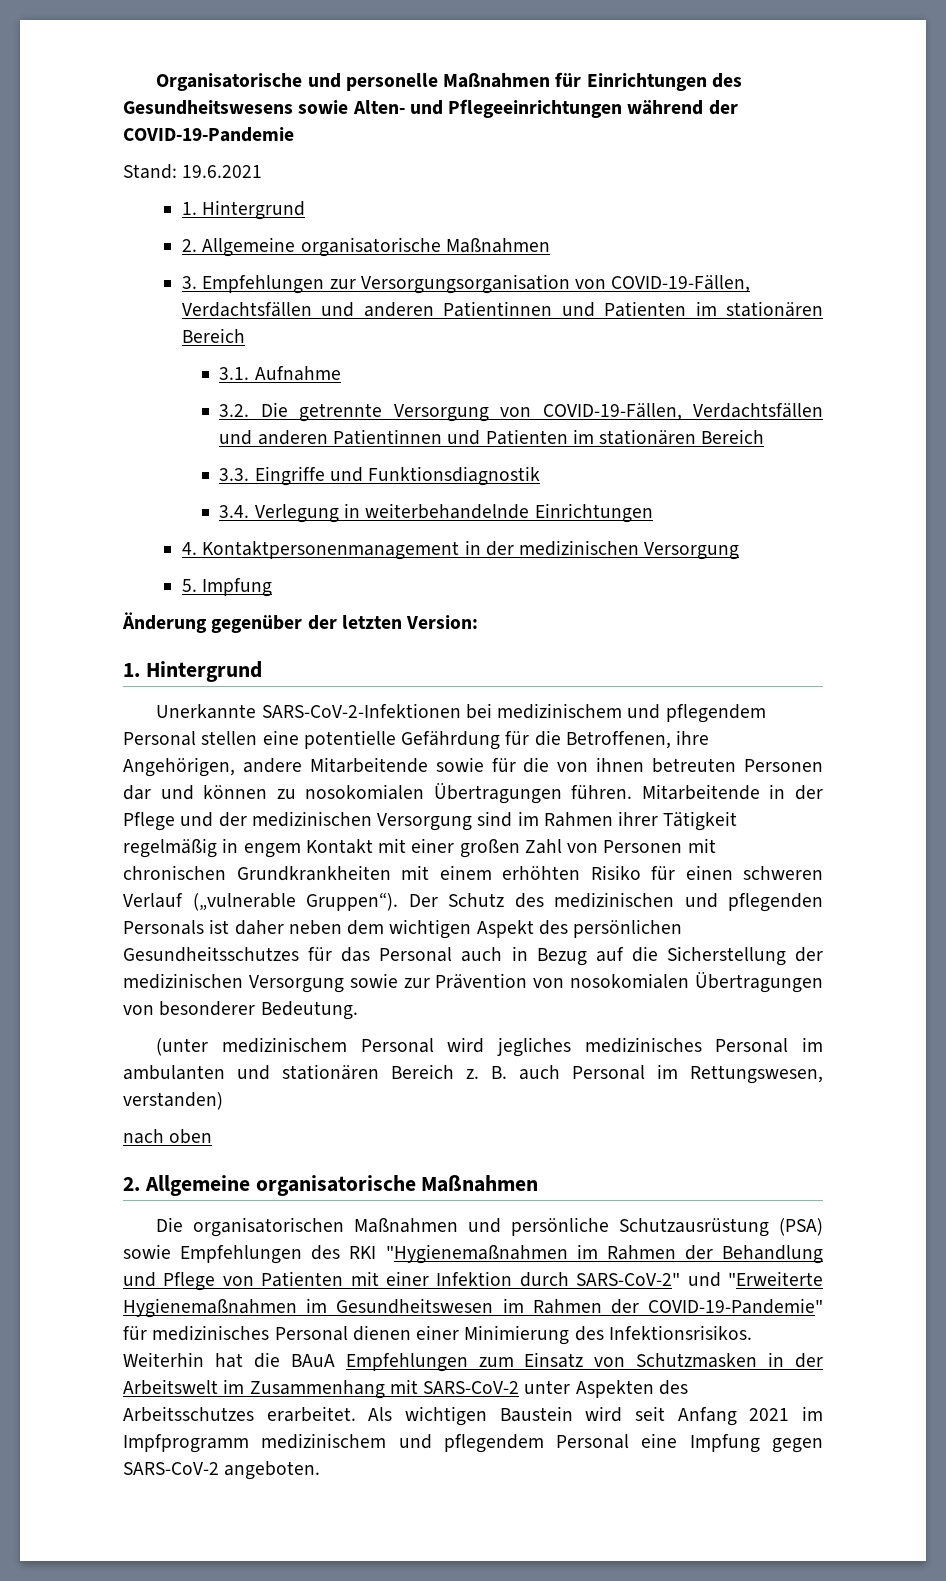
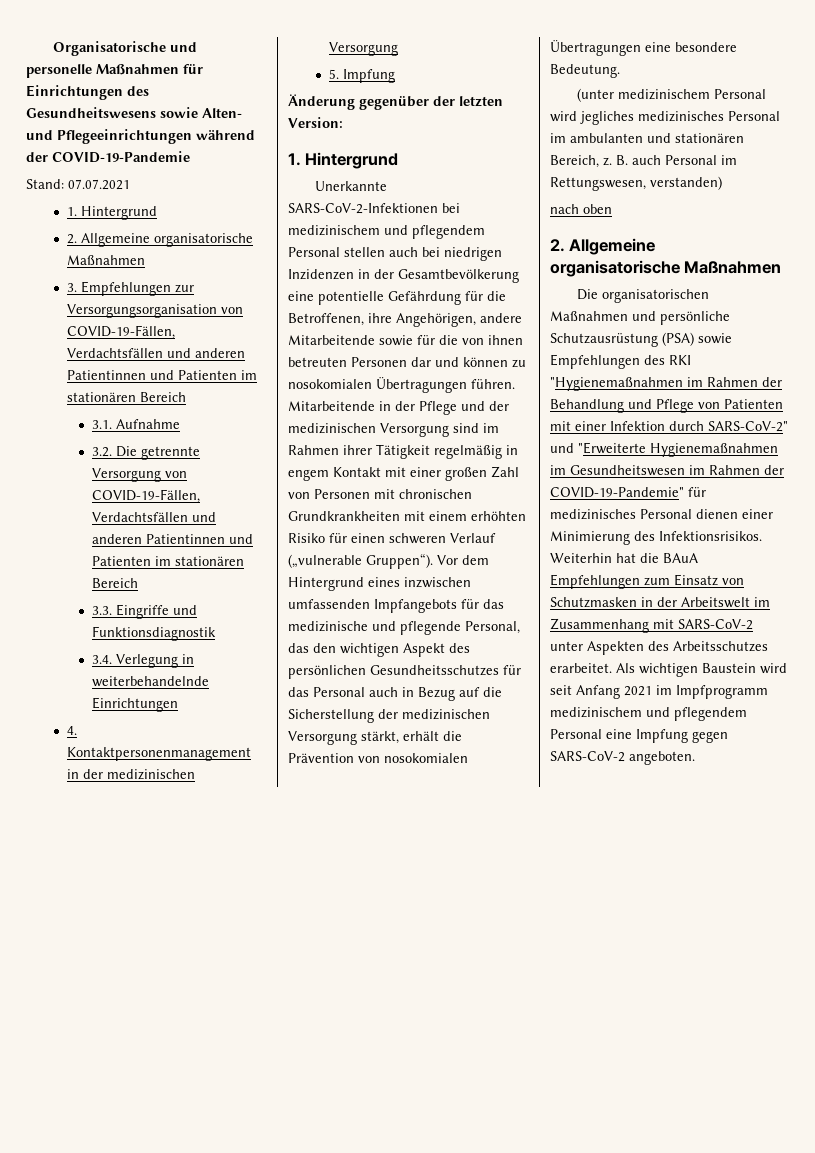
- Stand: 19.6.2021
+ Stand: 07.07.2021
- Unerkannte SARS-CoV-2-Infektionen bei medizinischem und pflegendem Personal stellen eine potentielle Gefährdung für die Betroffenen, ihre Angehörigen, andere Mitarbeitende sowie für die von ihnen betreuten Personen dar und können zu nosokomialen Übertragungen führen.
+ Unerkannte SARS-CoV-2-Infektionen bei medizinischem und pflegendem Personal stellen auch bei niedrigen Inzidenzen in der Gesamtbevölkerung eine potentielle Gefährdung für die Betroffenen, ihre Angehörigen, andere Mitarbeitende sowie für die von ihnen betreuten Personen dar und können zu nosokomialen Übertragungen führen.
- Der Schutz des medizinischen und pflegenden Personals ist daher neben dem wichtigen Aspekt des persönlichen Gesundheitsschutzes für das Personal auch in Bezug auf die Sicherstellung der medizinischen Versorgung sowie zur Prävention von nosokomialen Übertragungen von besonderer Bedeutung.
+ Vor dem Hintergrund eines inzwischen umfassenden Impfangebots für das medizinische und pflegende Personal, das den wichtigen Aspekt des persönlichen Gesundheitsschutzes für das Personal auch in Bezug auf die Sicherstellung der medizinischen Versorgung stärkt, erhält die Prävention von nosokomialen Übertragungen eine besondere Bedeutung.
- (unter medizinischem Personal wird jegliches medizinisches Personal im ambulanten und stationären Bereich z.
+ (unter medizinischem Personal wird jegliches medizinisches Personal im ambulanten und stationären Bereich, z.

